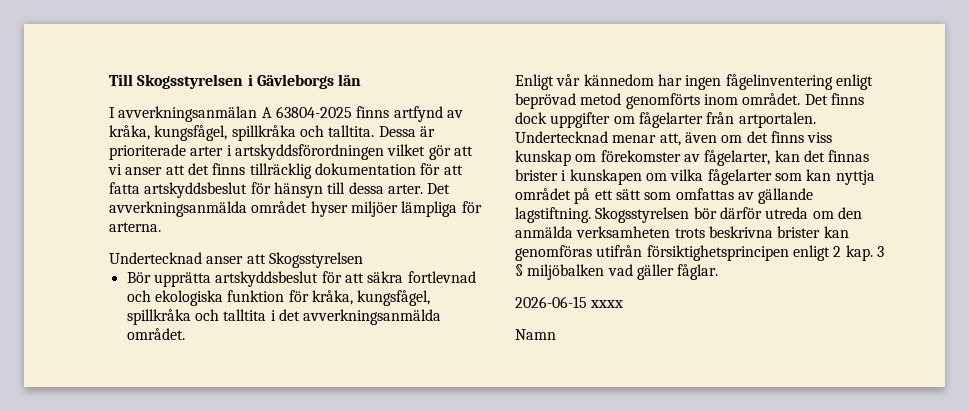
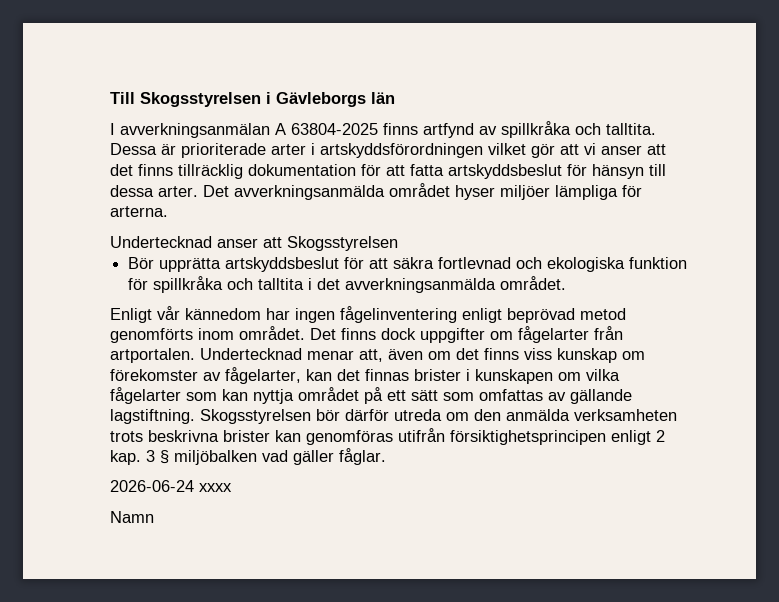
- I avverkningsanmälan A 63804-2025 finns artfynd av kråka, kungsfågel, spillkråka och talltita.
+ I avverkningsanmälan A 63804-2025 finns artfynd av spillkråka och talltita.
- Bör upprätta artskyddsbeslut för att säkra fortlevnad och ekologiska funktion för kråka, kungsfågel, spillkråka och talltita i det avverkningsanmälda området.
+ Bör upprätta artskyddsbeslut för att säkra fortlevnad och ekologiska funktion för spillkråka och talltita i det avverkningsanmälda området.
- 2026-06-15 xxxx
+ 2026-06-24 xxxx

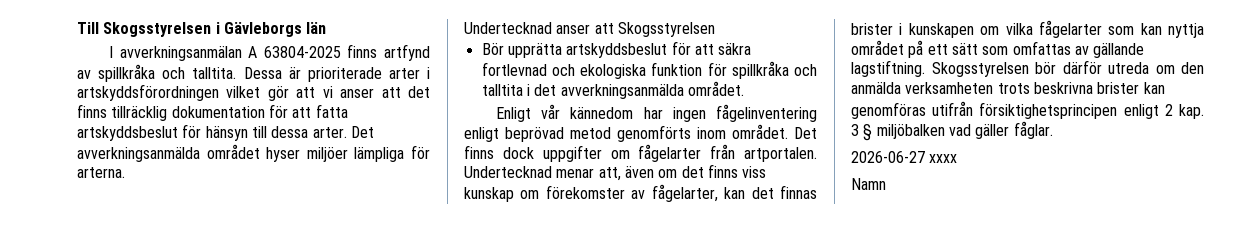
- 2026-06-24 xxxx
+ 2026-06-27 xxxx

